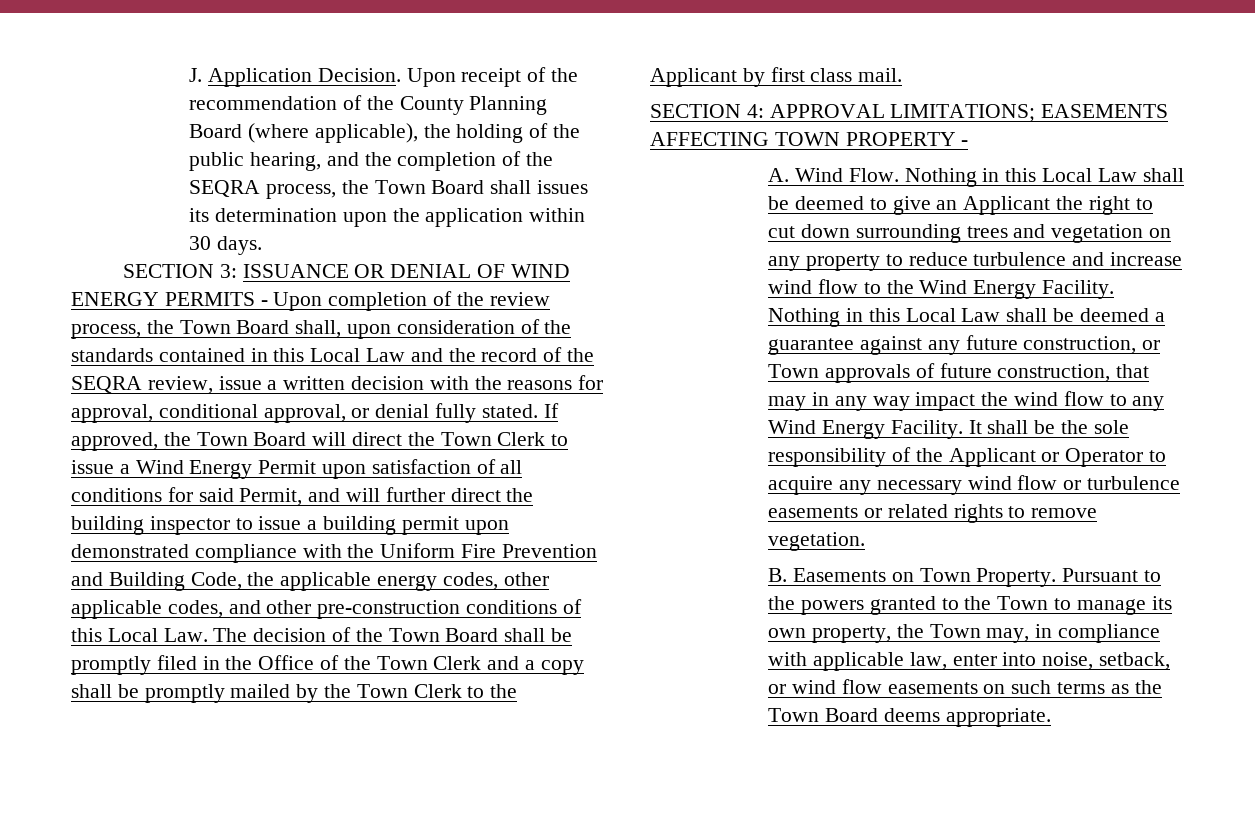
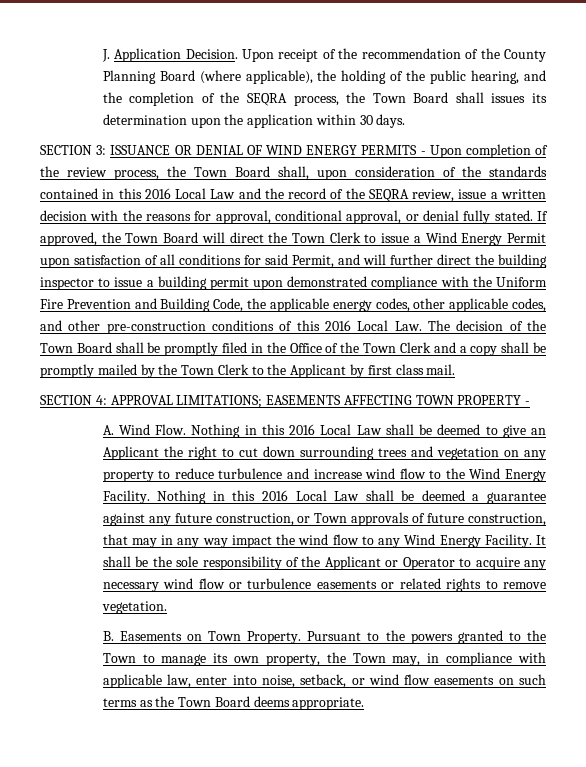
- SECTION 3: ISSUANCE OR DENIAL OF WIND ENERGY PERMITS - Upon completion of the review process, the Town Board shall, upon consideration of the standards contained in this Local Law and the record of the SEQRA review, issue a written decision with the reasons for approval, conditional approval, or denial fully stated.
+ SECTION 3: ISSUANCE OR DENIAL OF WIND ENERGY PERMITS - Upon completion of the review process, the Town Board shall, upon consideration of the standards contained in this 2016 Local Law and the record of the SEQRA review, issue a written decision with the reasons for approval, conditional approval, or denial fully stated.
- If approved, the Town Board will direct the Town Clerk to issue a Wind Energy Permit upon satisfaction of all conditions for said Permit, and will further direct the building inspector to issue a building permit upon demonstrated compliance with the Uniform Fire Prevention and Building Code, the applicable energy codes, other applicable codes, and other pre-construction conditions of this Local Law. The decision of the Town Board shall be promptly filed in the Office of the Town Clerk and a copy shall be promptly mailed by the Town Clerk to the Applicant by first class mail.
+ If approved, the Town Board will direct the Town Clerk to issue a Wind Energy Permit upon satisfaction of all conditions for said Permit, and will further direct the building inspector to issue a building permit upon demonstrated compliance with the Uniform Fire Prevention and Building Code, the applicable energy codes, other applicable codes, and other pre-construction conditions of this 2016 Local Law. The decision of the Town Board shall be promptly filed in the Office of the Town Clerk and a copy shall be promptly mailed by the Town Clerk to the Applicant by first class mail.
- Nothing in this Local Law shall be deemed to give an Applicant the right to cut down surrounding trees and vegetation on any property to reduce turbulence and increase wind flow to the Wind Energy Facility.
+ Nothing in this 2016 Local Law shall be deemed to give an Applicant the right to cut down surrounding trees and vegetation on any property to reduce turbulence and increase wind flow to the Wind Energy Facility.
- Nothing in this Local Law shall be deemed a guarantee against any future construction, or Town approvals of future construction, that may in any way impact the wind flow to any Wind Energy Facility.
+ Nothing in this 2016 Local Law shall be deemed a guarantee against any future construction, or Town approvals of future construction, that may in any way impact the wind flow to any Wind Energy Facility.

